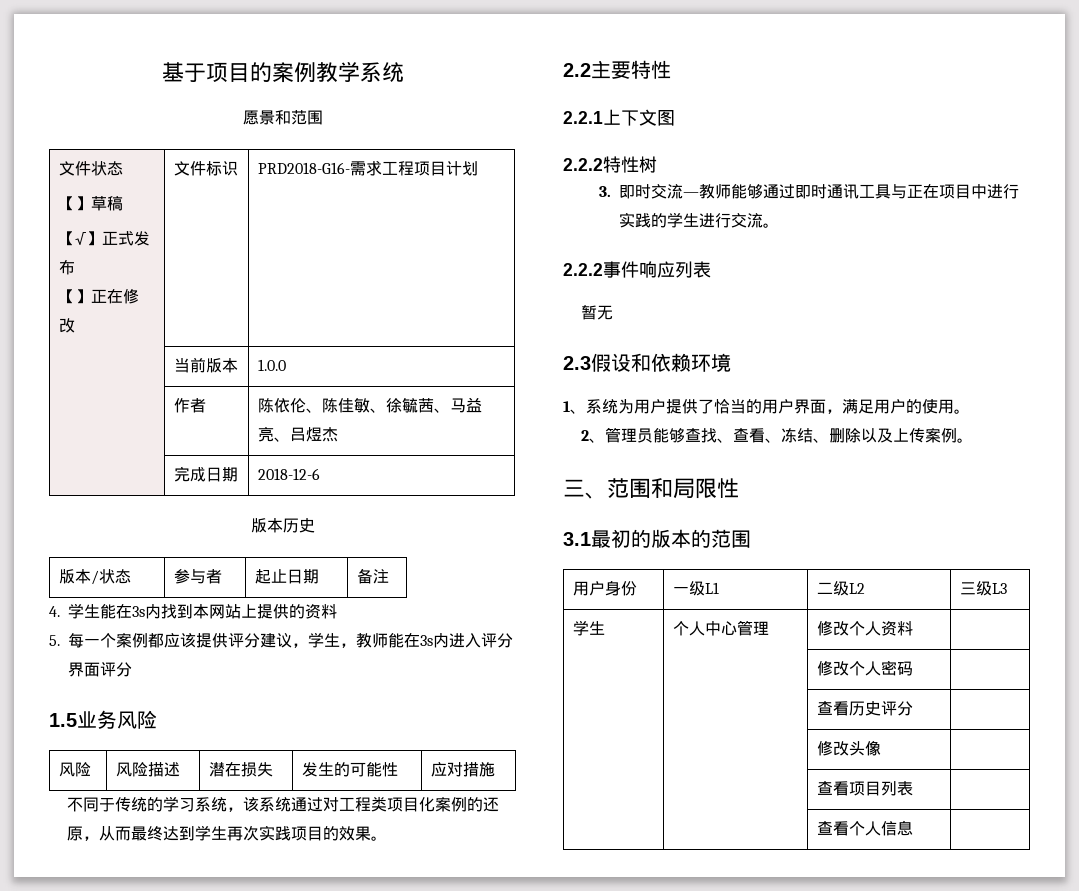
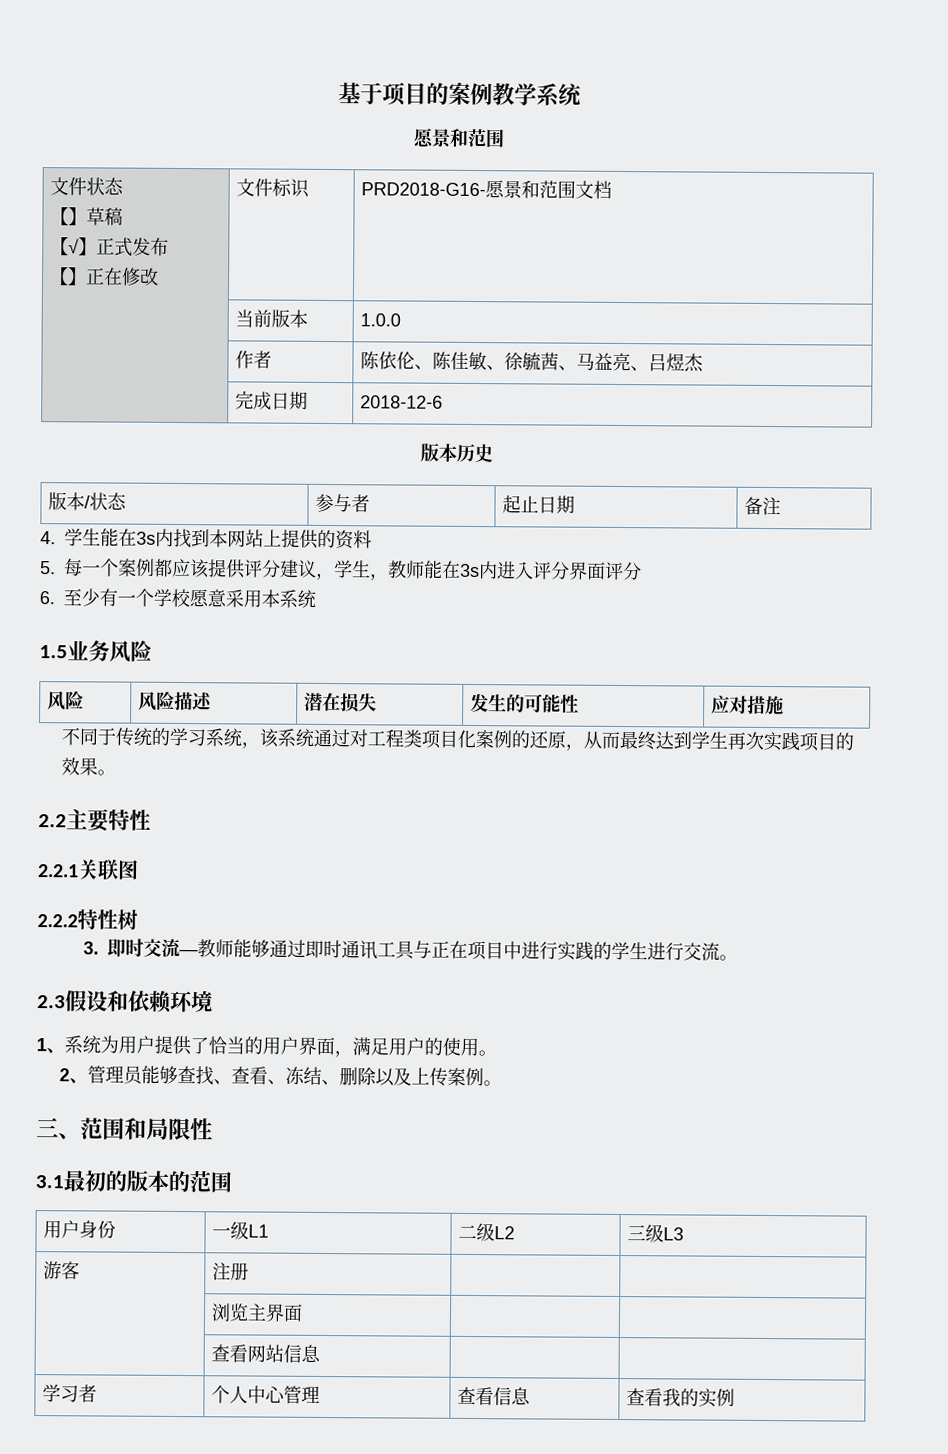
  文件状态
  【】草稿
  【√】正式发布
- 【】正在修改 | 文件标识 | PRD2018-G16-需求工程项目计划
+ 【】正在修改 | 文件标识 | PRD2018-G16-愿景和范围文档
+ 6.至少有一个学校愿意采用本系统
- 2.2.1上下文图
+ 2.2.1关联图
- 2.2.2事件响应列表
- 暂无
- 学生 | 个人中心管理 | 修改个人资料 |
- | | 修改个人密码 |
- | | 查看历史评分 |
- | | 修改头像 |
- | | 查看项目列表 |
- | | 查看个人信息 |
+ 游客 | 注册 | |
+ | 浏览主界面 | |
+ | 查看网站信息 | |
+ 学习者 | 个人中心管理 | 查看信息 | 查看我的实例

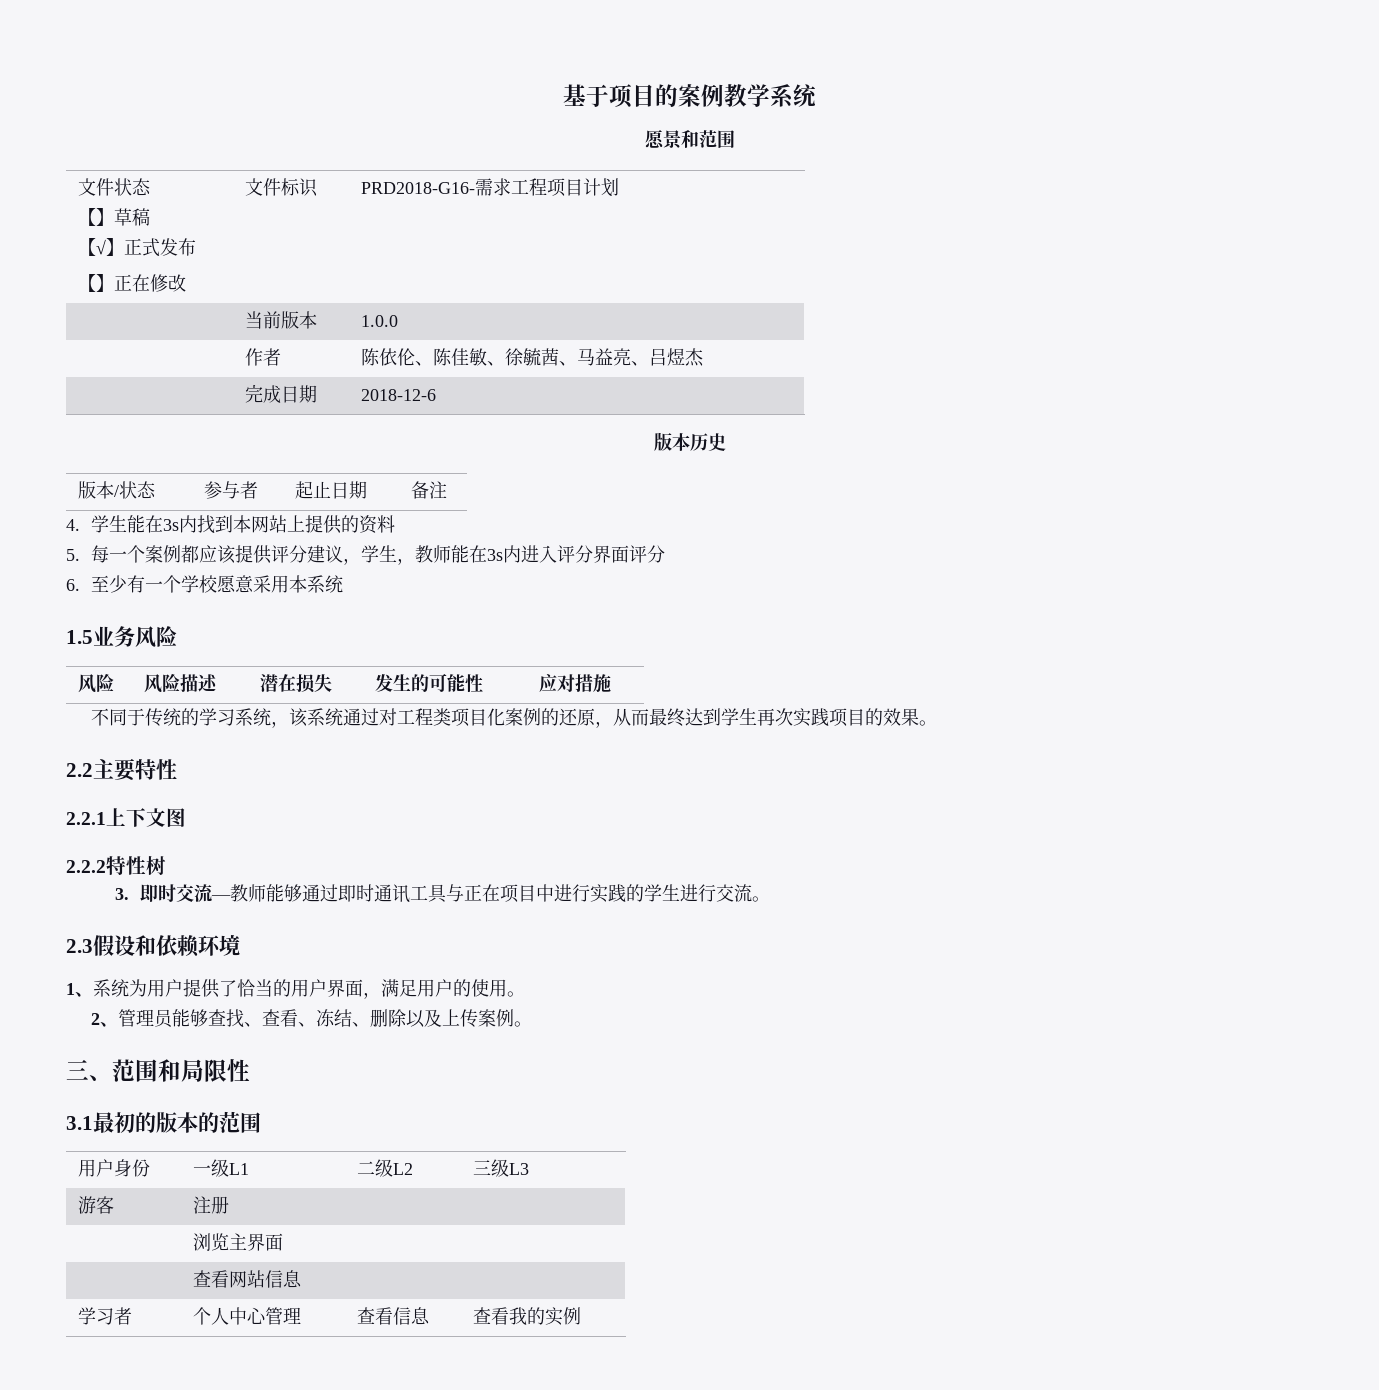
  文件状态
  【】草稿
  【√】正式发布
- 【】正在修改 | 文件标识 | PRD2018-G16-愿景和范围文档
+ 【】正在修改 | 文件标识 | PRD2018-G16-需求工程项目计划
- 2.2.1关联图
+ 2.2.1上下文图

